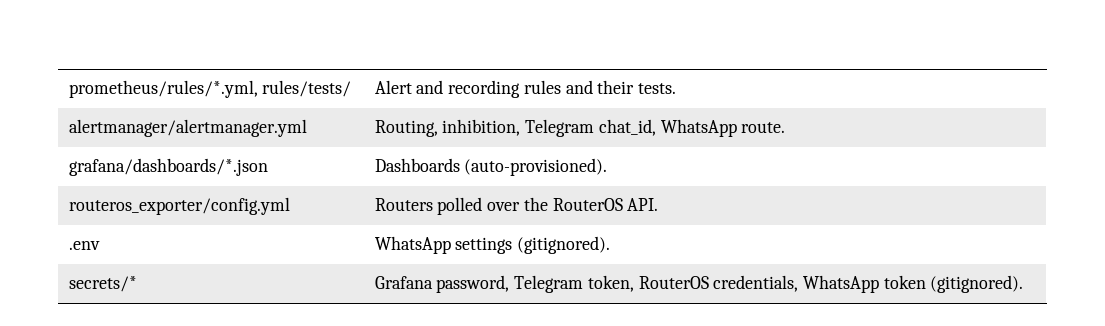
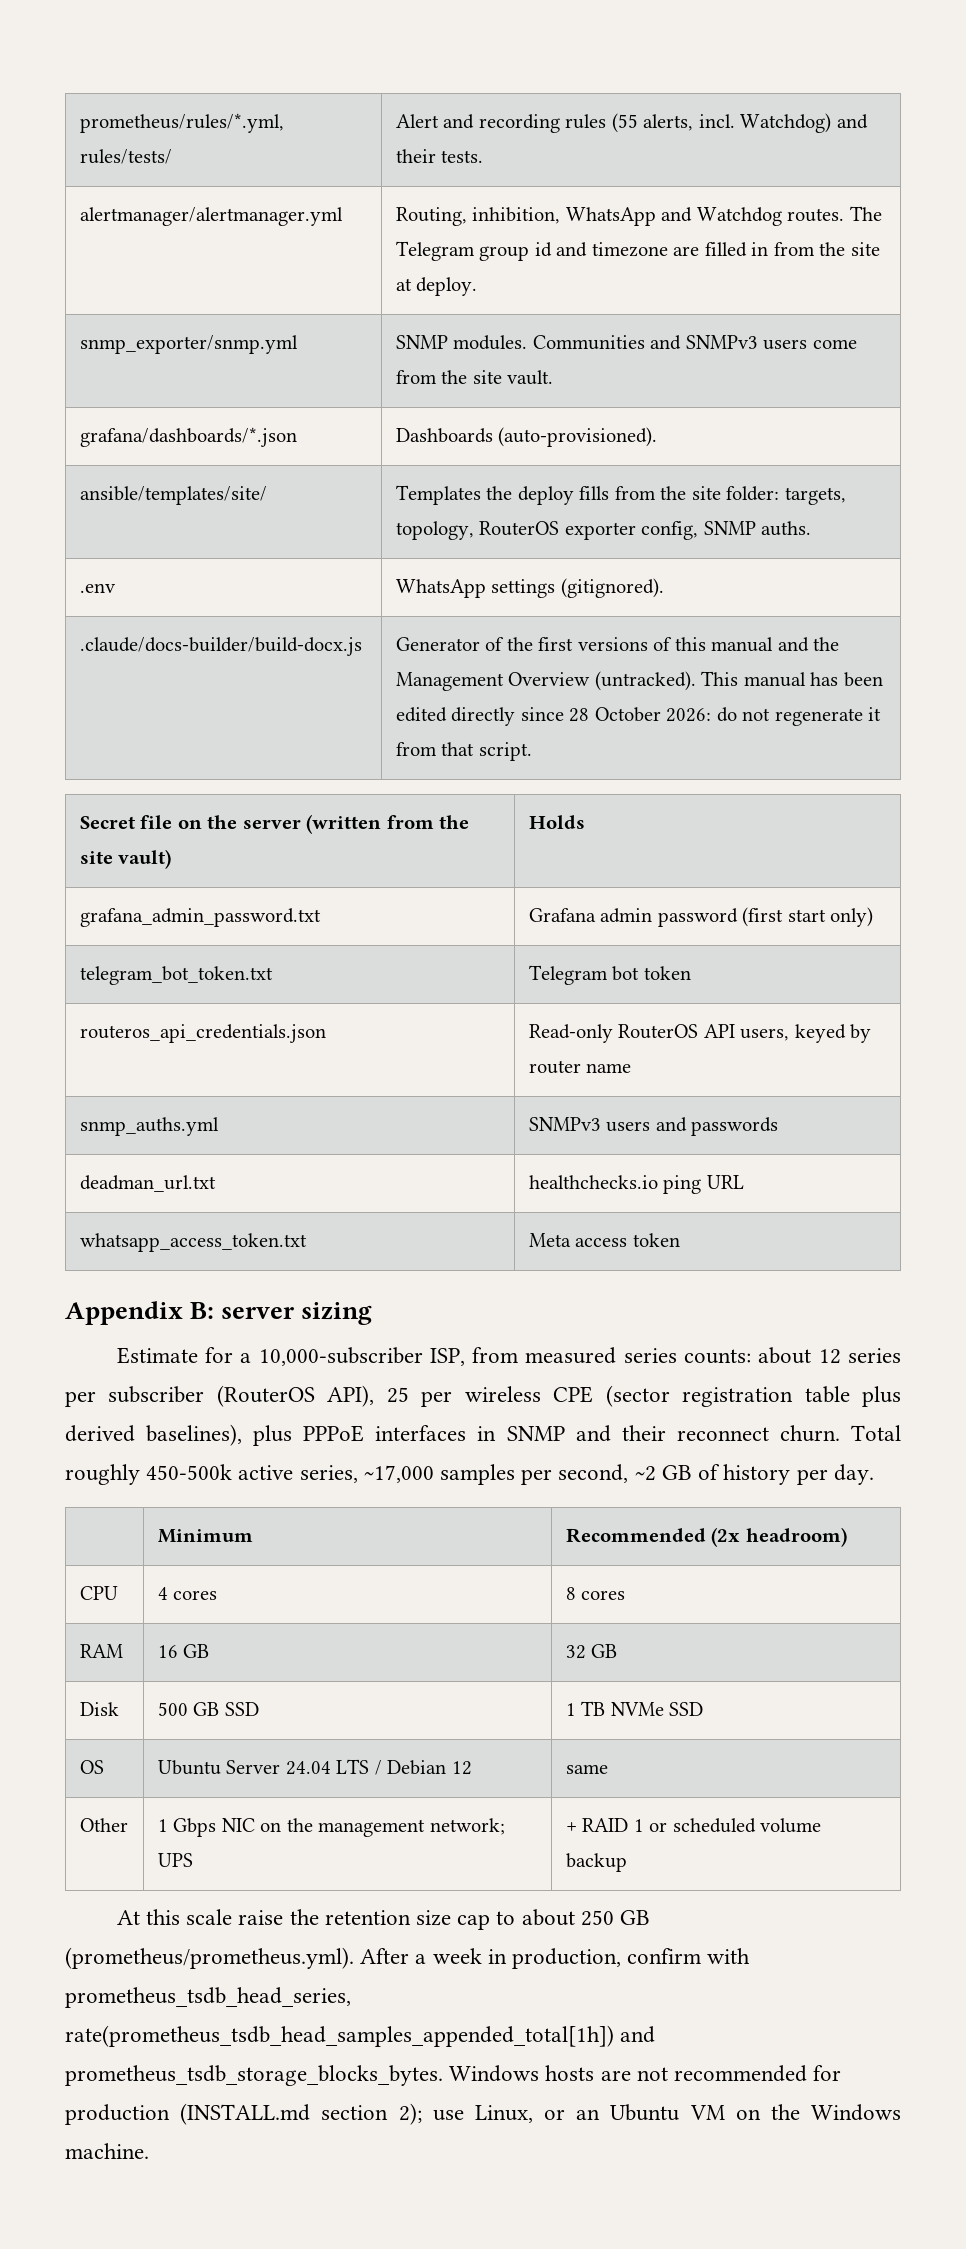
- prometheus/rules/*.yml, rules/tests/ | Alert and recording rules and their tests.
+ prometheus/rules/*.yml, rules/tests/ | Alert and recording rules (55 alerts, incl. Watchdog) and their tests.
- alertmanager/alertmanager.yml | Routing, inhibition, Telegram chat_id, WhatsApp route.
+ alertmanager/alertmanager.yml | Routing, inhibition, WhatsApp and Watchdog routes. The Telegram group id and timezone are filled in from the site at deploy.
+ snmp_exporter/snmp.yml | SNMP modules. Communities and SNMPv3 users come from the site vault.
  grafana/dashboards/*.json | Dashboards (auto-provisioned).
- routeros_exporter/config.yml | Routers polled over the RouterOS API.
+ ansible/templates/site/ | Templates the deploy fills from the site folder: targets, topology, RouterOS exporter config, SNMP auths.
  .env | WhatsApp settings (gitignored).
- secrets/* | Grafana password, Telegram token, RouterOS credentials, WhatsApp token (gitignored).
+ .claude/docs-builder/build-docx.js | Generator of the first versions of this manual and the Management Overview (untracked). This manual has been edited directly since 28 October 2026: do not regenerate it from that script.
+ Secret file on the server (written from the site vault) | Holds
+ grafana_admin_password.txt | Grafana admin password (first start only)
+ telegram_bot_token.txt | Telegram bot token
+ routeros_api_credentials.json | Read-only RouterOS API users, keyed by router name
+ snmp_auths.yml | SNMPv3 users and passwords
+ deadman_url.txt | healthchecks.io ping URL
+ whatsapp_access_token.txt | Meta access token
+ Appendix B: server sizing
+ Estimate for a 10,000-subscriber ISP, from measured series counts: about 12 series per subscriber (RouterOS API), 25 per wireless CPE (sector registration table plus derived baselines), plus PPPoE interfaces in SNMP and their reconnect churn. Total roughly 450-500k active series, ~17,000 samples per second, ~2 GB of history per day.
+ | Minimum | Recommended (2x headroom)
+ CPU | 4 cores | 8 cores
+ RAM | 16 GB | 32 GB
+ Disk | 500 GB SSD | 1 TB NVMe SSD
+ OS | Ubuntu Server 24.04 LTS / Debian 12 | same
+ Other | 1 Gbps NIC on the management network; UPS | + RAID 1 or scheduled volume backup
+ At this scale raise the retention size cap to about 250 GB (prometheus/prometheus.yml). After a week in production, confirm with prometheus_tsdb_head_series, rate(prometheus_tsdb_head_samples_appended_total[1h]) and prometheus_tsdb_storage_blocks_bytes. Windows hosts are not recommended for production (INSTALL.md section 2); use Linux, or an Ubuntu VM on the Windows machine.

